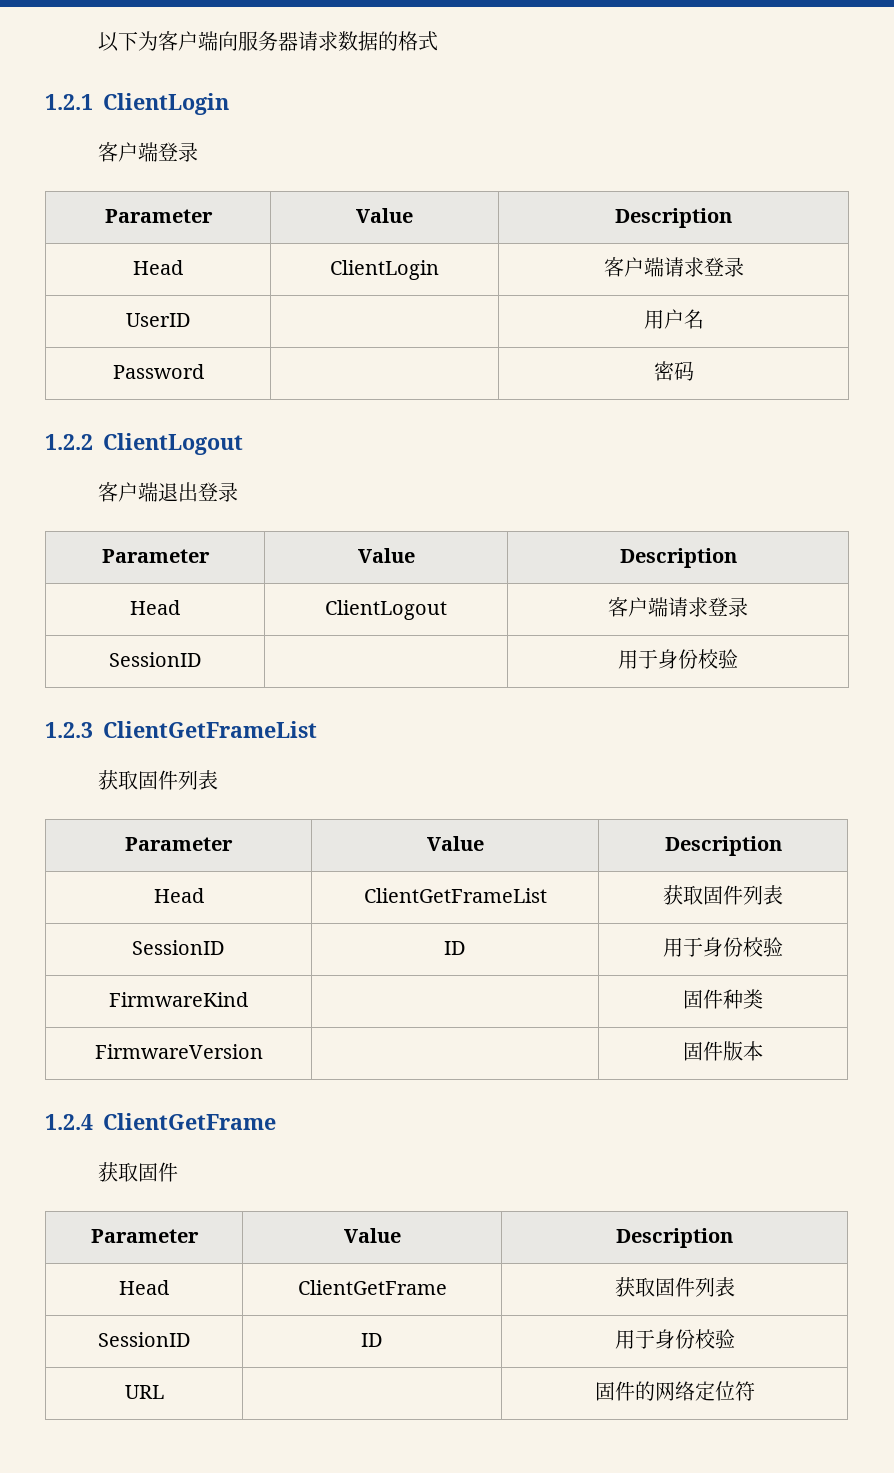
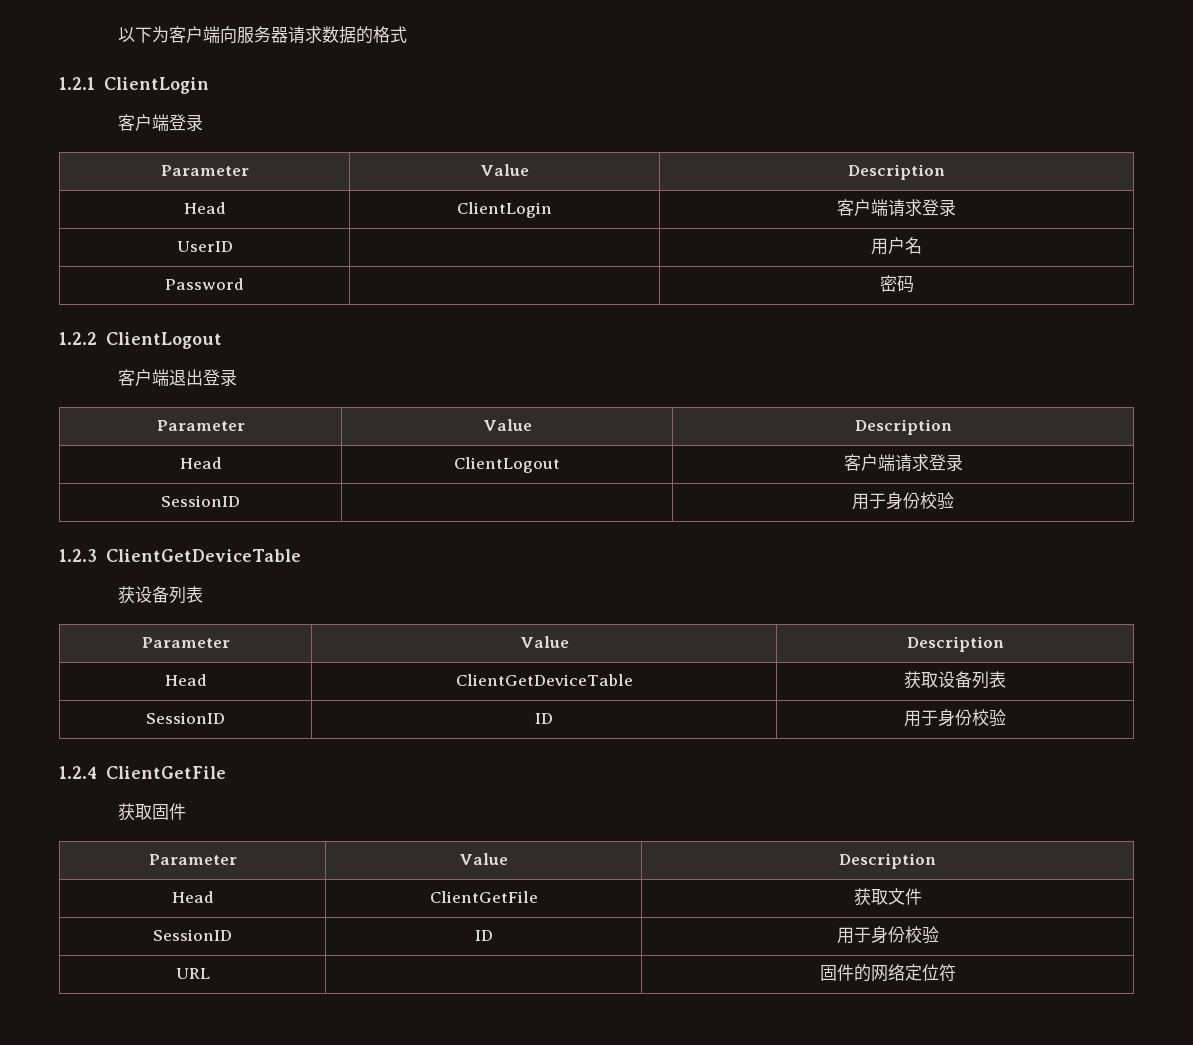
- 1.2.3 ClientGetFrameList
- 获取固件列表
+ 1.2.3 ClientGetDeviceTable
+ 获设备列表
- Head | ClientGetFrameList | 获取固件列表
+ Head | ClientGetDeviceTable | 获取设备列表
  SessionID | ID | 用于身份校验
- FirmwareKind | | 固件种类
- FirmwareVersion | | 固件版本
- 1.2.4 ClientGetFrame
+ 1.2.4 ClientGetFile
- Head | ClientGetFrame | 获取固件列表
+ Head | ClientGetFile | 获取文件

